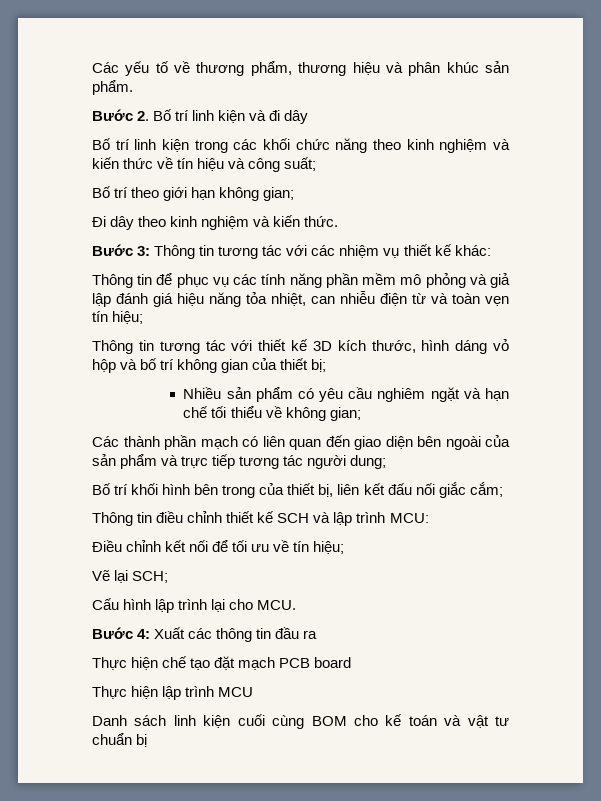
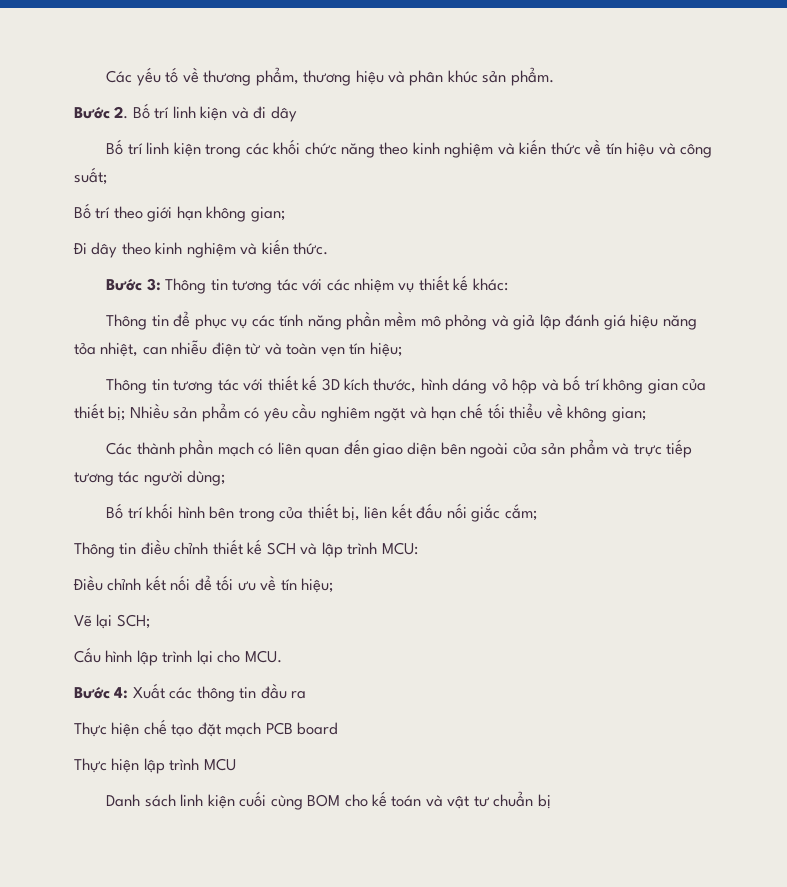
- Thông tin tương tác với thiết kế 3D kích thước, hình dáng vỏ hộp và bố trí không gian của thiết bị;
- Nhiều sản phẩm có yêu cầu nghiêm ngặt và hạn chế tối thiểu về không gian;
+ Thông tin tương tác với thiết kế 3D kích thước, hình dáng vỏ hộp và bố trí không gian của thiết bị; Nhiều sản phẩm có yêu cầu nghiêm ngặt và hạn chế tối thiểu về không gian;
- Các thành phần mạch có liên quan đến giao diện bên ngoài của sản phẩm và trực tiếp tương tác người dung;
+ Các thành phần mạch có liên quan đến giao diện bên ngoài của sản phẩm và trực tiếp tương tác người dùng;

